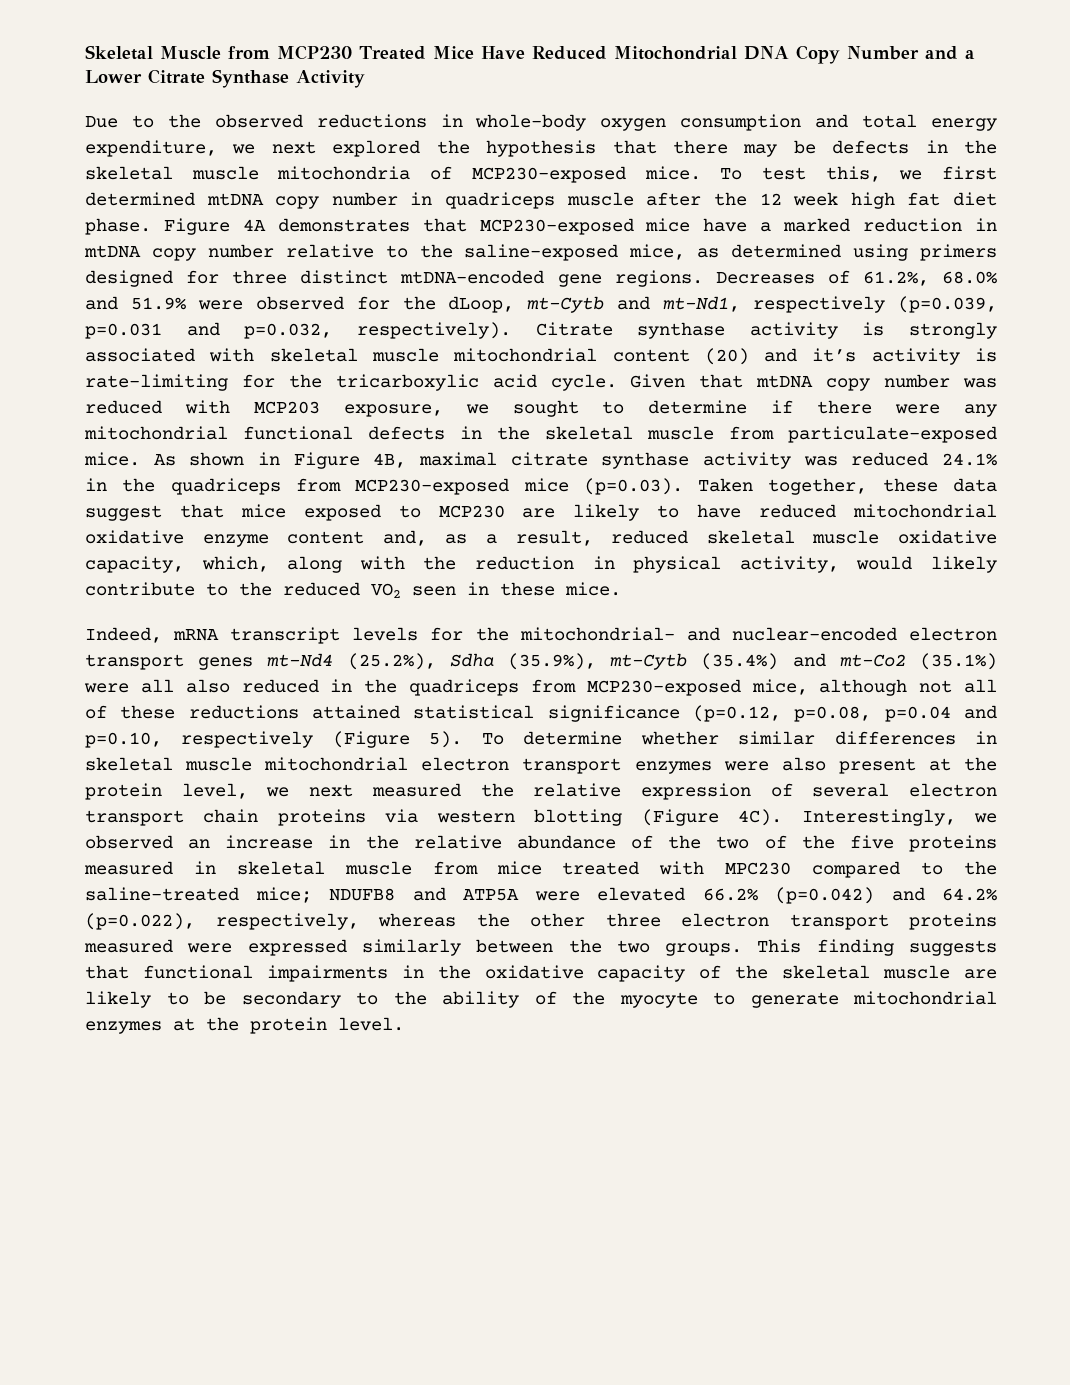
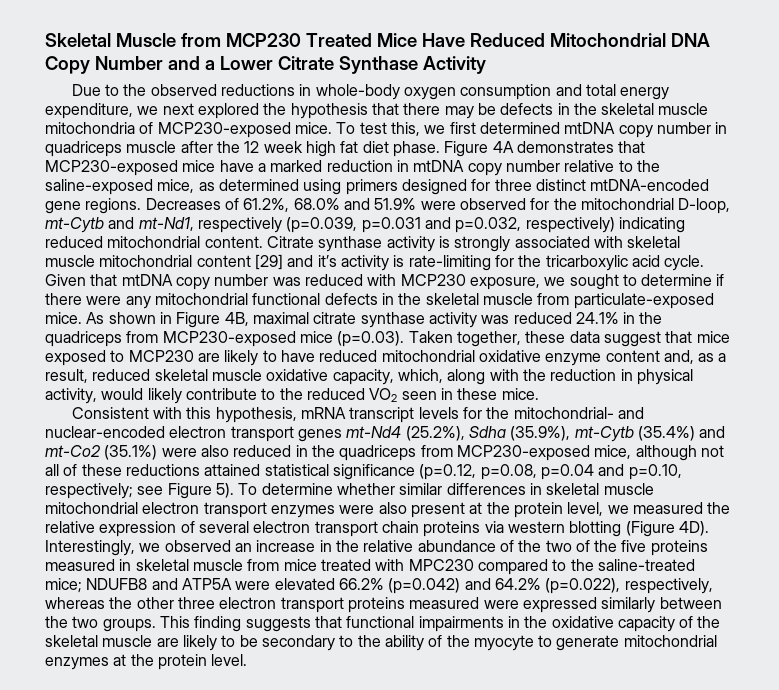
- Decreases of 61.2%, 68.0% and 51.9% were observed for the dLoop, mt-Cytb and mt-Nd1, respectively (p=0.039, p=0.031 and p=0.032, respectively).
+ Decreases of 61.2%, 68.0% and 51.9% were observed for the mitochondrial D-loop, mt-Cytb and mt-Nd1, respectively (p=0.039, p=0.031 and p=0.032, respectively) indicating reduced mitochondrial content.
- Citrate synthase activity is strongly associated with skeletal muscle mitochondrial content (20) and it’s activity is rate-limiting for the tricarboxylic acid cycle.
+ Citrate synthase activity is strongly associated with skeletal muscle mitochondrial content [29] and it’s activity is rate-limiting for the tricarboxylic acid cycle.
- Given that mtDNA copy number was reduced with MCP203 exposure, we sought to determine if there were any mitochondrial functional defects in the skeletal muscle from particulate-exposed mice.
+ Given that mtDNA copy number was reduced with MCP230 exposure, we sought to determine if there were any mitochondrial functional defects in the skeletal muscle from particulate-exposed mice.
- Indeed, mRNA transcript levels for the mitochondrial- and nuclear-encoded electron transport genes mt-Nd4 (25.2%), Sdha (35.9%), mt-Cytb (35.4%) and mt-Co2 (35.1%) were all also reduced in the quadriceps from MCP230-exposed mice, although not all of these reductions attained statistical significance (p=0.12, p=0.08, p=0.04 and p=0.10, respectively (Figure 5).
+ Consistent with this hypothesis, mRNA transcript levels for the mitochondrial- and nuclear-encoded electron transport genes mt-Nd4 (25.2%), Sdha (35.9%), mt-Cytb (35.4%) and mt-Co2 (35.1%) were also reduced in the quadriceps from MCP230-exposed mice, although not all of these reductions attained statistical significance (p=0.12, p=0.08, p=0.04 and p=0.10, respectively; see Figure 5).
- To determine whether similar differences in skeletal muscle mitochondrial electron transport enzymes were also present at the protein level, we next measured the relative expression of several electron transport chain proteins via western blotting (Figure 4C).
+ To determine whether similar differences in skeletal muscle mitochondrial electron transport enzymes were also present at the protein level, we measured the relative expression of several electron transport chain proteins via western blotting (Figure 4D).

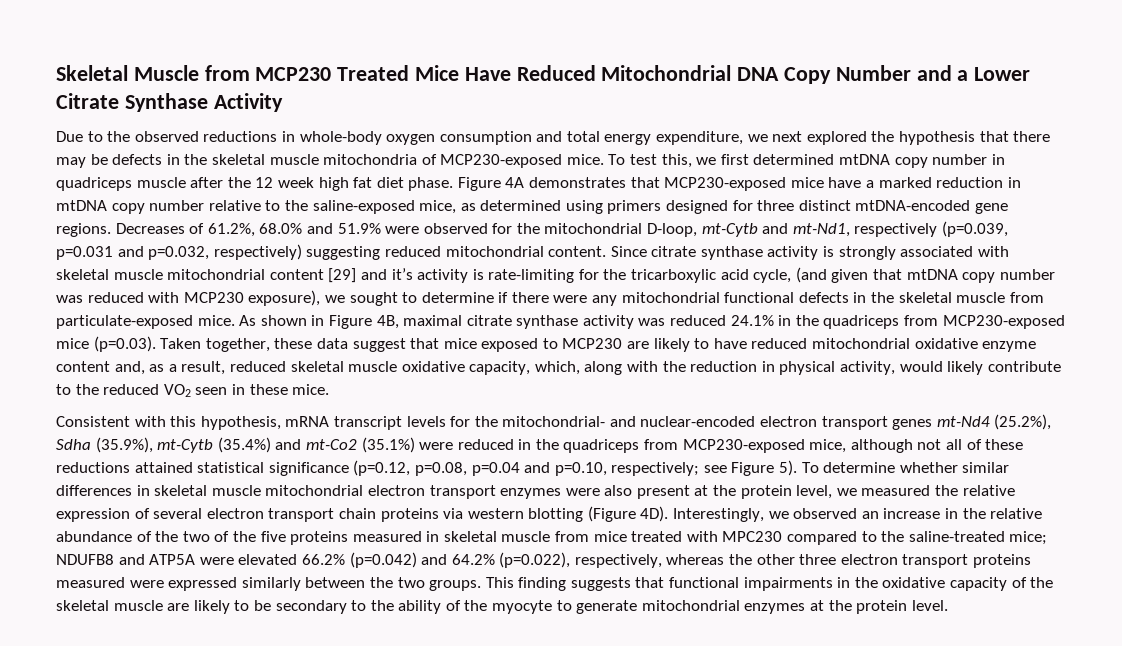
- Decreases of 61.2%, 68.0% and 51.9% were observed for the mitochondrial D-loop, mt-Cytb and mt-Nd1, respectively (p=0.039, p=0.031 and p=0.032, respectively) indicating reduced mitochondrial content.
+ Decreases of 61.2%, 68.0% and 51.9% were observed for the mitochondrial D-loop, mt-Cytb and mt-Nd1, respectively (p=0.039, p=0.031 and p=0.032, respectively) suggesting reduced mitochondrial content.
- Citrate synthase activity is strongly associated with skeletal muscle mitochondrial content [29] and it’s activity is rate-limiting for the tricarboxylic acid cycle. Given that mtDNA copy number was reduced with MCP230 exposure, we sought to determine if there were any mitochondrial functional defects in the skeletal muscle from particulate-exposed mice.
+ Since citrate synthase activity is strongly associated with skeletal muscle mitochondrial content [29] and it’s activity is rate-limiting for the tricarboxylic acid cycle, (and given that mtDNA copy number was reduced with MCP230 exposure), we sought to determine if there were any mitochondrial functional defects in the skeletal muscle from particulate-exposed mice.
- Consistent with this hypothesis, mRNA transcript levels for the mitochondrial- and nuclear-encoded electron transport genes mt-Nd4 (25.2%), Sdha (35.9%), mt-Cytb (35.4%) and mt-Co2 (35.1%) were also reduced in the quadriceps from MCP230-exposed mice, although not all of these reductions attained statistical significance (p=0.12, p=0.08, p=0.04 and p=0.10, respectively; see Figure 5).
+ Consistent with this hypothesis, mRNA transcript levels for the mitochondrial- and nuclear-encoded electron transport genes mt-Nd4 (25.2%), Sdha (35.9%), mt-Cytb (35.4%) and mt-Co2 (35.1%) were reduced in the quadriceps from MCP230-exposed mice, although not all of these reductions attained statistical significance (p=0.12, p=0.08, p=0.04 and p=0.10, respectively; see Figure 5).

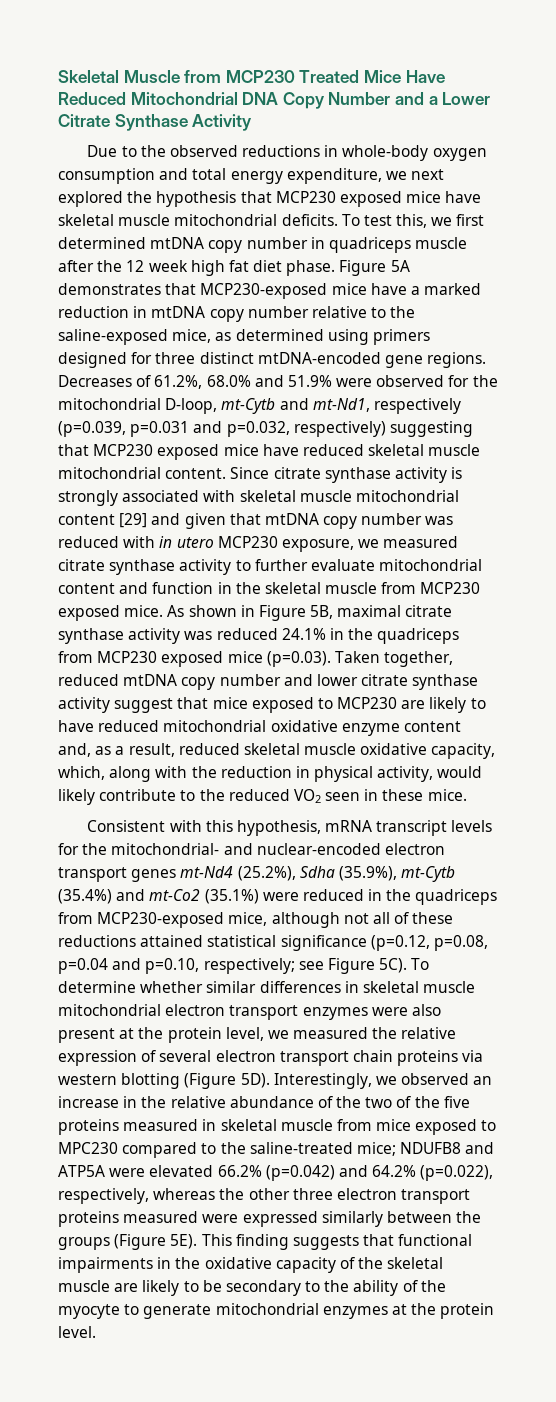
- Due to the observed reductions in whole-body oxygen consumption and total energy expenditure, we next explored the hypothesis that there may be defects in the skeletal muscle mitochondria of MCP230-exposed mice.
+ Due to the observed reductions in whole-body oxygen consumption and total energy expenditure, we next explored the hypothesis that MCP230 exposed mice have skeletal muscle mitochondrial deficits.
- Figure 4A demonstrates that MCP230-exposed mice have a marked reduction in mtDNA copy number relative to the saline-exposed mice, as determined using primers designed for three distinct mtDNA-encoded gene regions.
+ Figure 5A demonstrates that MCP230-exposed mice have a marked reduction in mtDNA copy number relative to the saline-exposed mice, as determined using primers designed for three distinct mtDNA-encoded gene regions.
- Decreases of 61.2%, 68.0% and 51.9% were observed for the mitochondrial D-loop, mt-Cytb and mt-Nd1, respectively (p=0.039, p=0.031 and p=0.032, respectively) suggesting reduced mitochondrial content.
+ Decreases of 61.2%, 68.0% and 51.9% were observed for the mitochondrial D-loop, mt-Cytb and mt-Nd1, respectively (p=0.039, p=0.031 and p=0.032, respectively) suggesting that MCP230 exposed mice have reduced skeletal muscle mitochondrial content.
- Since citrate synthase activity is strongly associated with skeletal muscle mitochondrial content [29] and it’s activity is rate-limiting for the tricarboxylic acid cycle, (and given that mtDNA copy number was reduced with MCP230 exposure), we sought to determine if there were any mitochondrial functional defects in the skeletal muscle from particulate-exposed mice.
+ Since citrate synthase activity is strongly associated with skeletal muscle mitochondrial content [29] and given that mtDNA copy number was reduced with in utero MCP230 exposure, we measured citrate synthase activity to further evaluate mitochondrial content and function in the skeletal muscle from MCP230 exposed mice.
- As shown in Figure 4B, maximal citrate synthase activity was reduced 24.1% in the quadriceps from MCP230-exposed mice (p=0.03). Taken together, these data suggest that mice exposed to MCP230 are likely to have reduced mitochondrial oxidative enzyme content and, as a result, reduced skeletal muscle oxidative capacity, which, along with the reduction in physical activity, would likely contribute to the reduced VO2 seen in these mice.
+ As shown in Figure 5B, maximal citrate synthase activity was reduced 24.1% in the quadriceps from MCP230 exposed mice (p=0.03). Taken together, reduced mtDNA copy number and lower citrate synthase activity suggest that mice exposed to MCP230 are likely to have reduced mitochondrial oxidative enzyme content and, as a result, reduced skeletal muscle oxidative capacity, which, along with the reduction in physical activity, would likely contribute to the reduced VO2 seen in these mice.
- Consistent with this hypothesis, mRNA transcript levels for the mitochondrial- and nuclear-encoded electron transport genes mt-Nd4 (25.2%), Sdha (35.9%), mt-Cytb (35.4%) and mt-Co2 (35.1%) were reduced in the quadriceps from MCP230-exposed mice, although not all of these reductions attained statistical significance (p=0.12, p=0.08, p=0.04 and p=0.10, respectively; see Figure 5).
+ Consistent with this hypothesis, mRNA transcript levels for the mitochondrial- and nuclear-encoded electron transport genes mt-Nd4 (25.2%), Sdha (35.9%), mt-Cytb (35.4%) and mt-Co2 (35.1%) were reduced in the quadriceps from MCP230-exposed mice, although not all of these reductions attained statistical significance (p=0.12, p=0.08, p=0.04 and p=0.10, respectively; see Figure 5C).
- To determine whether similar differences in skeletal muscle mitochondrial electron transport enzymes were also present at the protein level, we measured the relative expression of several electron transport chain proteins via western blotting (Figure 4D).
+ To determine whether similar differences in skeletal muscle mitochondrial electron transport enzymes were also present at the protein level, we measured the relative expression of several electron transport chain proteins via western blotting (Figure 5D).
- Interestingly, we observed an increase in the relative abundance of the two of the five proteins measured in skeletal muscle from mice treated with MPC230 compared to the saline-treated mice; NDUFB8 and ATP5A were elevated 66.2% (p=0.042) and 64.2% (p=0.022), respectively, whereas the other three electron transport proteins measured were expressed similarly between the two groups.
+ Interestingly, we observed an increase in the relative abundance of the two of the five proteins measured in skeletal muscle from mice exposed to MPC230 compared to the saline-treated mice; NDUFB8 and ATP5A were elevated 66.2% (p=0.042) and 64.2% (p=0.022), respectively, whereas the other three electron transport proteins measured were expressed similarly between the groups (Figure 5E).

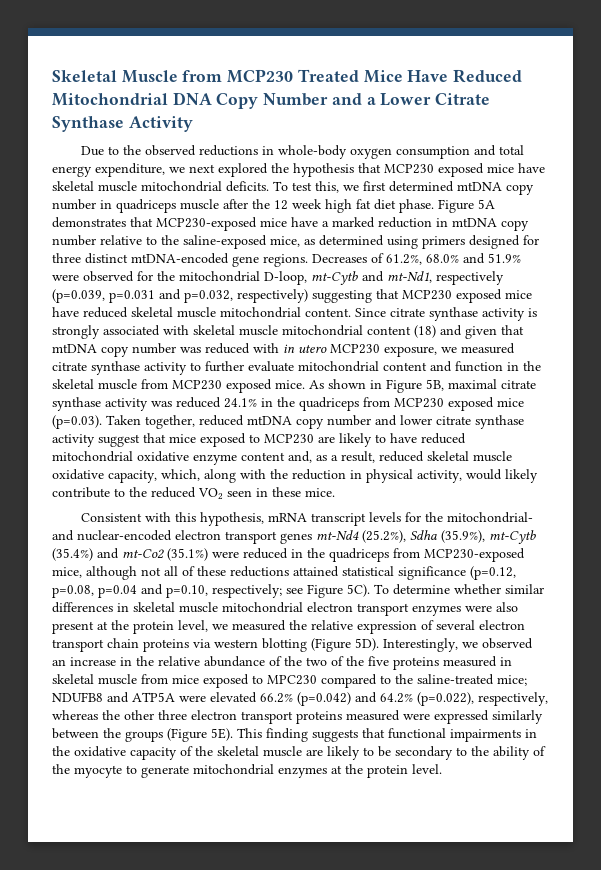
- Since citrate synthase activity is strongly associated with skeletal muscle mitochondrial content [29] and given that mtDNA copy number was reduced with in utero MCP230 exposure, we measured citrate synthase activity to further evaluate mitochondrial content and function in the skeletal muscle from MCP230 exposed mice.
+ Since citrate synthase activity is strongly associated with skeletal muscle mitochondrial content (18) and given that mtDNA copy number was reduced with in utero MCP230 exposure, we measured citrate synthase activity to further evaluate mitochondrial content and function in the skeletal muscle from MCP230 exposed mice.

